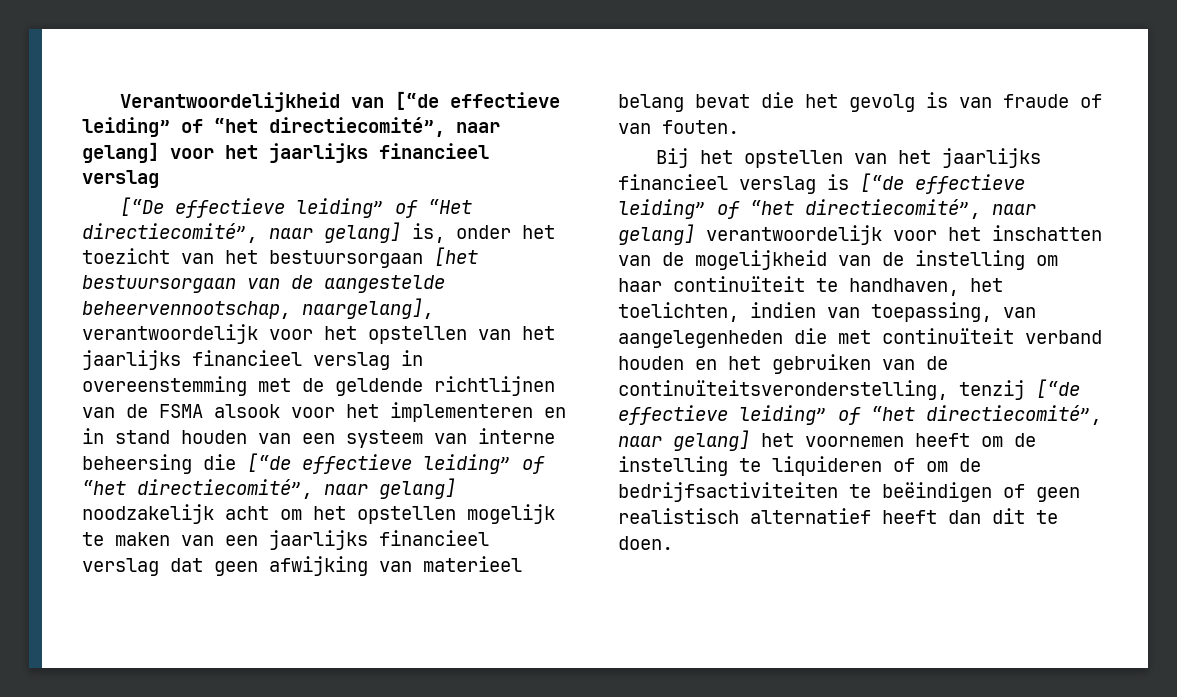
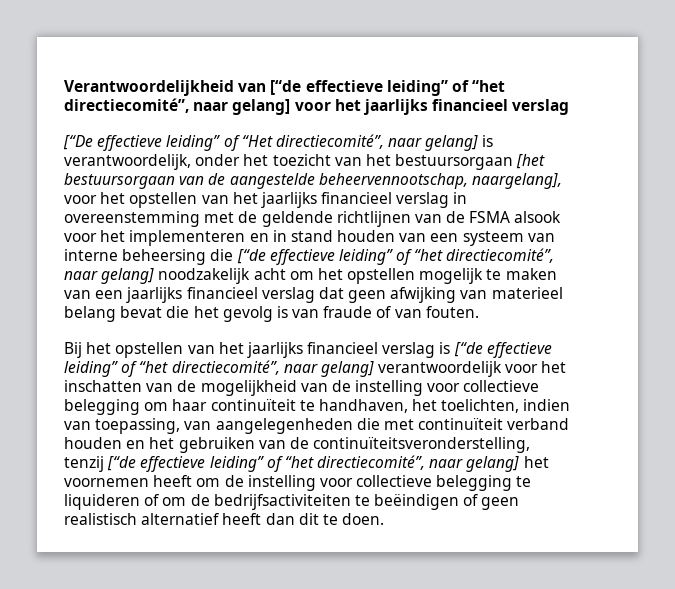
- [“De effectieve leiding” of “Het directiecomité”, naar gelang] is, onder het toezicht van het bestuursorgaan [het bestuursorgaan van de aangestelde beheervennootschap, naargelang], verantwoordelijk voor het opstellen van het jaarlijks financieel verslag in overeenstemming met de geldende richtlijnen van de FSMA alsook voor het implementeren en in stand houden van een systeem van interne beheersing die [“de effectieve leiding” of “het directiecomité”, naar gelang] noodzakelijk acht om het opstellen mogelijk te maken van een jaarlijks financieel verslag dat geen afwijking van materieel belang bevat die het gevolg is van fraude of van fouten.
+ [“De effectieve leiding” of “Het directiecomité”, naar gelang] is verantwoordelijk, onder het toezicht van het bestuursorgaan [het bestuursorgaan van de aangestelde beheervennootschap, naargelang], voor het opstellen van het jaarlijks financieel verslag in overeenstemming met de geldende richtlijnen van de FSMA alsook voor het implementeren en in stand houden van een systeem van interne beheersing die [“de effectieve leiding” of “het directiecomité”, naar gelang] noodzakelijk acht om het opstellen mogelijk te maken van een jaarlijks financieel verslag dat geen afwijking van materieel belang bevat die het gevolg is van fraude of van fouten.
- Bij het opstellen van het jaarlijks financieel verslag is [“de effectieve leiding” of “het directiecomité”, naar gelang] verantwoordelijk voor het inschatten van de mogelijkheid van de instelling om haar continuïteit te handhaven, het toelichten, indien van toepassing, van aangelegenheden die met continuïteit verband houden en het gebruiken van de continuïteitsveronderstelling, tenzij [“de effectieve leiding” of “het directiecomité”, naar gelang] het voornemen heeft om de instelling te liquideren of om de bedrijfsactiviteiten te beëindigen of geen realistisch alternatief heeft dan dit te doen.
+ Bij het opstellen van het jaarlijks financieel verslag is [“de effectieve leiding” of “het directiecomité”, naar gelang] verantwoordelijk voor het inschatten van de mogelijkheid van de instelling voor collectieve belegging om haar continuïteit te handhaven, het toelichten, indien van toepassing, van aangelegenheden die met continuïteit verband houden en het gebruiken van de continuïteitsveronderstelling, tenzij [“de effectieve leiding” of “het directiecomité”, naar gelang] het voornemen heeft om de instelling voor collectieve belegging te liquideren of om de bedrijfsactiviteiten te beëindigen of geen realistisch alternatief heeft dan dit te doen.

